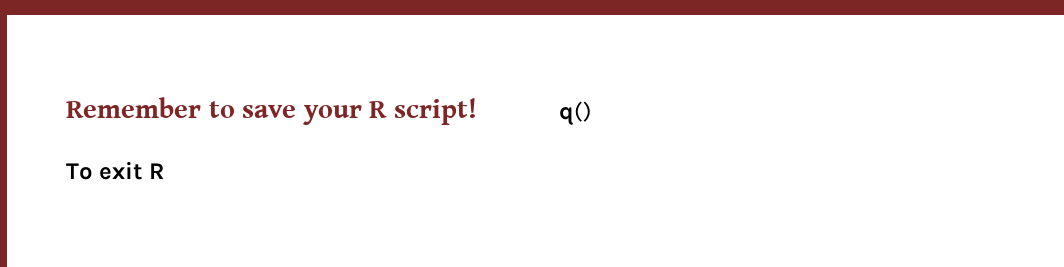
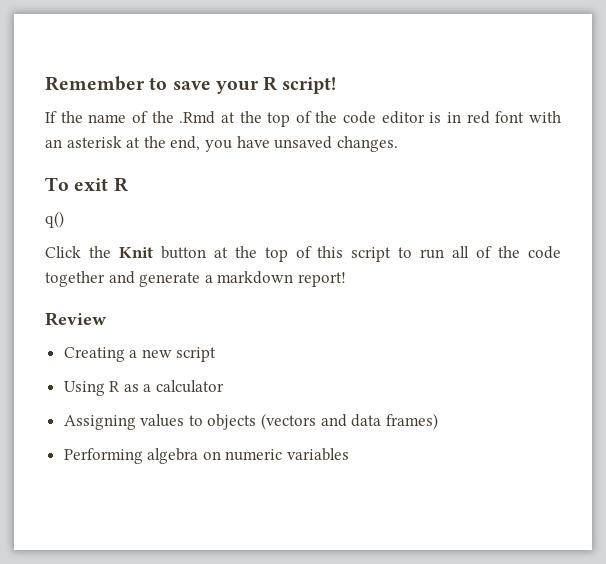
+ If the name of the .Rmd at the top of the code editor is in red font with an asterisk at the end, you have unsaved changes.
  To exit R
  q()
+ Click the Knit button at the top of this script to run all of the code together and generate a markdown report!
+ Review
+ Creating a new script
+ Using R as a calculator
+ Assigning values to objects (vectors and data frames)
+ Performing algebra on numeric variables

